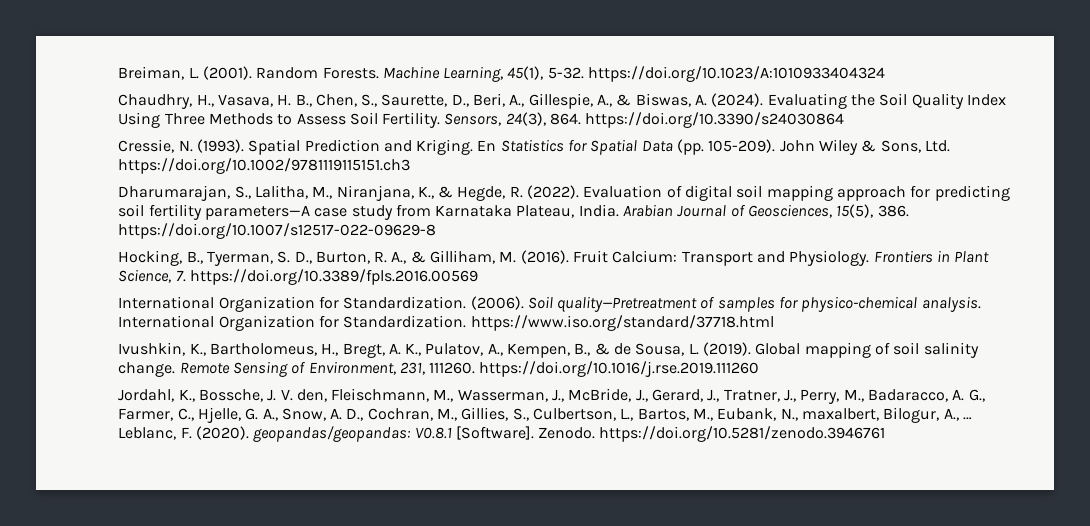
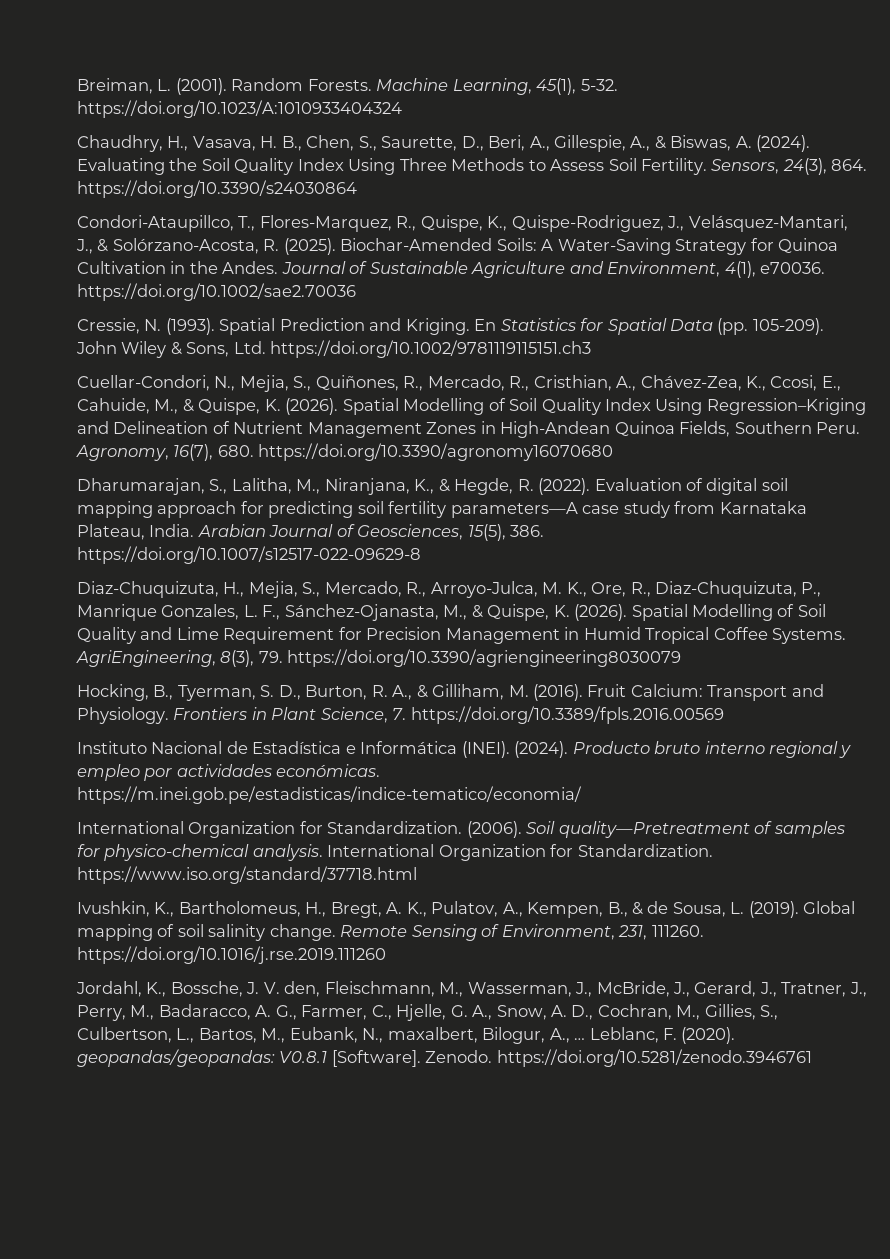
+ Condori-Ataupillco, T., Flores-Marquez, R., Quispe, K., Quispe-Rodriguez, J., Velásquez-Mantari, J., & Solórzano-Acosta, R. (2025). Biochar-Amended Soils: A Water-Saving Strategy for Quinoa Cultivation in the Andes. Journal of Sustainable Agriculture and Environment, 4(1), e70036. https://doi.org/10.1002/sae2.70036
+ Cuellar-Condori, N., Mejia, S., Quiñones, R., Mercado, R., Cristhian, A., Chávez-Zea, K., Ccosi, E., Cahuide, M., & Quispe, K. (2026). Spatial Modelling of Soil Quality Index Using Regression–Kriging and Delineation of Nutrient Management Zones in High-Andean Quinoa Fields, Southern Peru. Agronomy, 16(7), 680. https://doi.org/10.3390/agronomy16070680
+ Diaz-Chuquizuta, H., Mejia, S., Mercado, R., Arroyo-Julca, M. K., Ore, R., Diaz-Chuquizuta, P., Manrique Gonzales, L. F., Sánchez-Ojanasta, M., & Quispe, K. (2026). Spatial Modelling of Soil Quality and Lime Requirement for Precision Management in Humid Tropical Coffee Systems. AgriEngineering, 8(3), 79. https://doi.org/10.3390/agriengineering8030079
+ Instituto Nacional de Estadística e Informática (INEI). (2024). Producto bruto interno regional y empleo por actividades económicas. https://m.inei.gob.pe/estadisticas/indice-tematico/economia/

